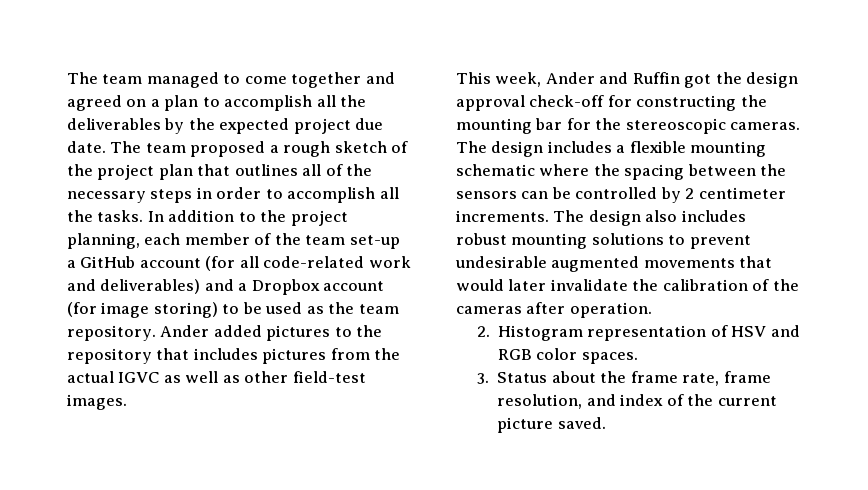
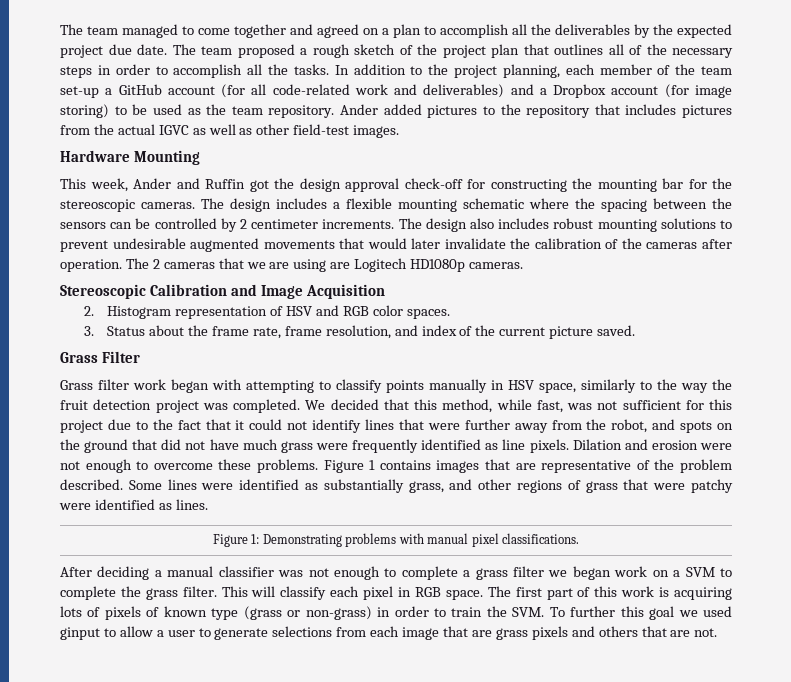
+ Hardware Mounting
+ The 2 cameras that we are using are Logitech HD1080p cameras.
+ Stereoscopic Calibration and Image Acquisition
+ Grass Filter
+ Grass filter work began with attempting to classify points manually in HSV space, similarly to the way the fruit detection project was completed. We decided that this method, while fast, was not sufficient for this project due to the fact that it could not identify lines that were further away from the robot, and spots on the ground that did not have much grass were frequently identified as line pixels. Dilation and erosion were not enough to overcome these problems. Figure 1 contains images that are representative of the problem described. Some lines were identified as substantially grass, and other regions of grass that were patchy were identified as lines.
+ Figure 1: Demonstrating problems with manual pixel classifications.
+ After deciding a manual classifier was not enough to complete a grass filter we began work on a SVM to complete the grass filter. This will classify each pixel in RGB space. The first part of this work is acquiring lots of pixels of known type (grass or non-grass) in order to train the SVM. To further this goal we used ginput to allow a user to generate selections from each image that are grass pixels and others that are not.

